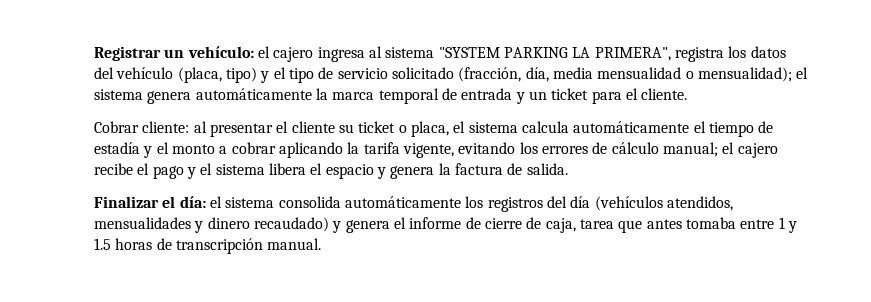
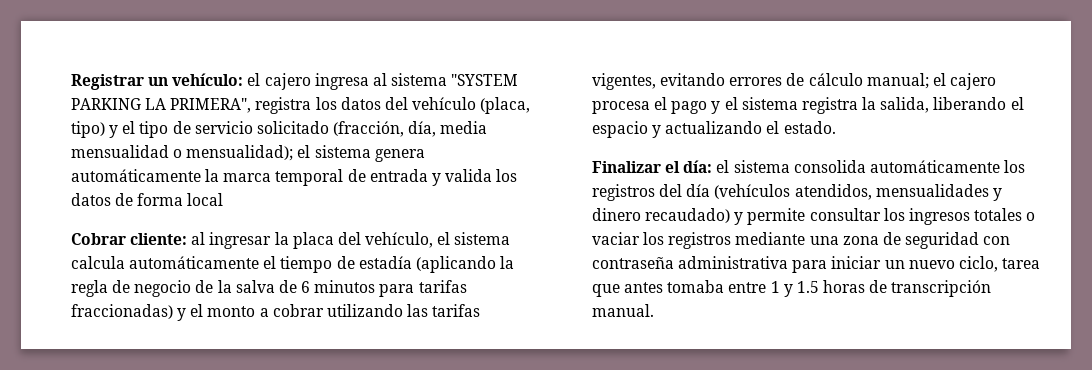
- el sistema genera automáticamente la marca temporal de entrada y un ticket para el cliente.
- Cobrar cliente: al presentar el cliente su ticket o placa, el sistema calcula automáticamente el tiempo de estadía y el monto a cobrar aplicando la tarifa vigente, evitando los errores de cálculo manual;
+ el sistema genera automáticamente la marca temporal de entrada y valida los datos de forma local
+ Cobrar cliente: al ingresar la placa del vehículo, el sistema calcula automáticamente el tiempo de estadía (aplicando la regla de negocio de la salva de 6 minutos para tarifas fraccionadas) y el monto a cobrar utilizando las tarifas vigentes, evitando errores de cálculo manual;
- el cajero recibe el pago y el sistema libera el espacio y genera la factura de salida.
+ el cajero procesa el pago y el sistema registra la salida, liberando el espacio y actualizando el estado.
- Finalizar el día: el sistema consolida automáticamente los registros del día (vehículos atendidos, mensualidades y dinero recaudado) y genera el informe de cierre de caja, tarea que antes tomaba entre 1 y 1.5 horas de transcripción manual.
+ Finalizar el día: el sistema consolida automáticamente los registros del día (vehículos atendidos, mensualidades y dinero recaudado) y permite consultar los ingresos totales o vaciar los registros mediante una zona de seguridad con contraseña administrativa para iniciar un nuevo ciclo, tarea que antes tomaba entre 1 y 1.5 horas de transcripción manual.

